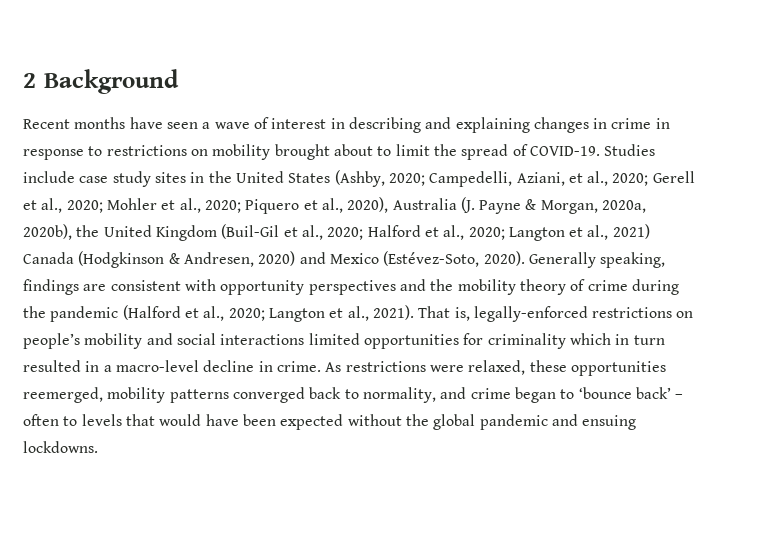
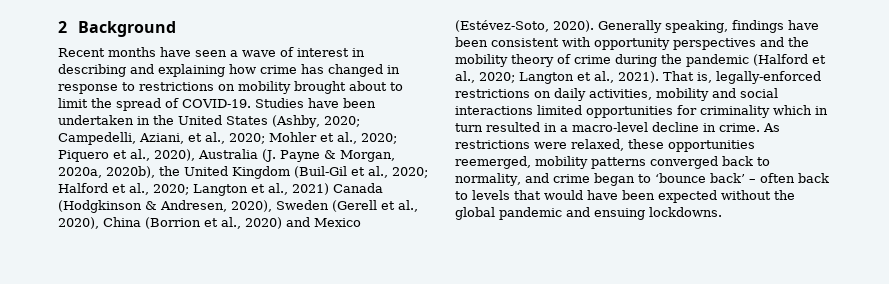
- Recent months have seen a wave of interest in describing and explaining changes in crime in response to restrictions on mobility brought about to limit the spread of COVID-19.
+ Recent months have seen a wave of interest in describing and explaining how crime has changed in response to restrictions on mobility brought about to limit the spread of COVID-19.
- Studies include case study sites in the United States (Ashby, 2020; Campedelli, Aziani, et al., 2020; Gerell et al., 2020; Mohler et al., 2020; Piquero et al., 2020), Australia (J. Payne & Morgan, 2020a, 2020b), the United Kingdom (Buil-Gil et al., 2020; Halford et al., 2020; Langton et al., 2021) Canada (Hodgkinson & Andresen, 2020) and Mexico (Estévez-Soto, 2020).
+ Studies have been undertaken in the United States (Ashby, 2020; Campedelli, Aziani, et al., 2020; Mohler et al., 2020; Piquero et al., 2020), Australia (J. Payne & Morgan, 2020a, 2020b), the United Kingdom (Buil-Gil et al., 2020; Halford et al., 2020; Langton et al., 2021) Canada (Hodgkinson & Andresen, 2020), Sweden (Gerell et al., 2020), China (Borrion et al., 2020) and Mexico (Estévez-Soto, 2020).
- Generally speaking, findings are consistent with opportunity perspectives and the mobility theory of crime during the pandemic (Halford et al., 2020; Langton et al., 2021).
+ Generally speaking, findings have been consistent with opportunity perspectives and the mobility theory of crime during the pandemic (Halford et al., 2020; Langton et al., 2021).
- That is, legally-enforced restrictions on people’s mobility and social interactions limited opportunities for criminality which in turn resulted in a macro-level decline in crime.
+ That is, legally-enforced restrictions on daily activities, mobility and social interactions limited opportunities for criminality which in turn resulted in a macro-level decline in crime.
- As restrictions were relaxed, these opportunities reemerged, mobility patterns converged back to normality, and crime began to ‘bounce back’ – often to levels that would have been expected without the global pandemic and ensuing lockdowns.
+ As restrictions were relaxed, these opportunities reemerged, mobility patterns converged back to normality, and crime began to ‘bounce back’ – often back to levels that would have been expected without the global pandemic and ensuing lockdowns.

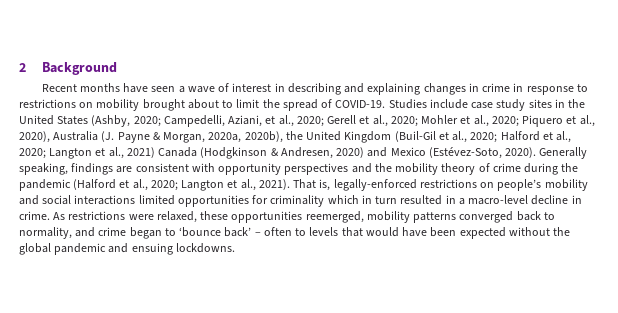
- Recent months have seen a wave of interest in describing and explaining how crime has changed in response to restrictions on mobility brought about to limit the spread of COVID-19.
+ Recent months have seen a wave of interest in describing and explaining changes in crime in response to restrictions on mobility brought about to limit the spread of COVID-19.
- Studies have been undertaken in the United States (Ashby, 2020; Campedelli, Aziani, et al., 2020; Mohler et al., 2020; Piquero et al., 2020), Australia (J. Payne & Morgan, 2020a, 2020b), the United Kingdom (Buil-Gil et al., 2020; Halford et al., 2020; Langton et al., 2021) Canada (Hodgkinson & Andresen, 2020), Sweden (Gerell et al., 2020), China (Borrion et al., 2020) and Mexico (Estévez-Soto, 2020).
+ Studies include case study sites in the United States (Ashby, 2020; Campedelli, Aziani, et al., 2020; Gerell et al., 2020; Mohler et al., 2020; Piquero et al., 2020), Australia (J. Payne & Morgan, 2020a, 2020b), the United Kingdom (Buil-Gil et al., 2020; Halford et al., 2020; Langton et al., 2021) Canada (Hodgkinson & Andresen, 2020) and Mexico (Estévez-Soto, 2020).
- Generally speaking, findings have been consistent with opportunity perspectives and the mobility theory of crime during the pandemic (Halford et al., 2020; Langton et al., 2021).
+ Generally speaking, findings are consistent with opportunity perspectives and the mobility theory of crime during the pandemic (Halford et al., 2020; Langton et al., 2021).
- That is, legally-enforced restrictions on daily activities, mobility and social interactions limited opportunities for criminality which in turn resulted in a macro-level decline in crime.
+ That is, legally-enforced restrictions on people’s mobility and social interactions limited opportunities for criminality which in turn resulted in a macro-level decline in crime.
- As restrictions were relaxed, these opportunities reemerged, mobility patterns converged back to normality, and crime began to ‘bounce back’ – often back to levels that would have been expected without the global pandemic and ensuing lockdowns.
+ As restrictions were relaxed, these opportunities reemerged, mobility patterns converged back to normality, and crime began to ‘bounce back’ – often to levels that would have been expected without the global pandemic and ensuing lockdowns.

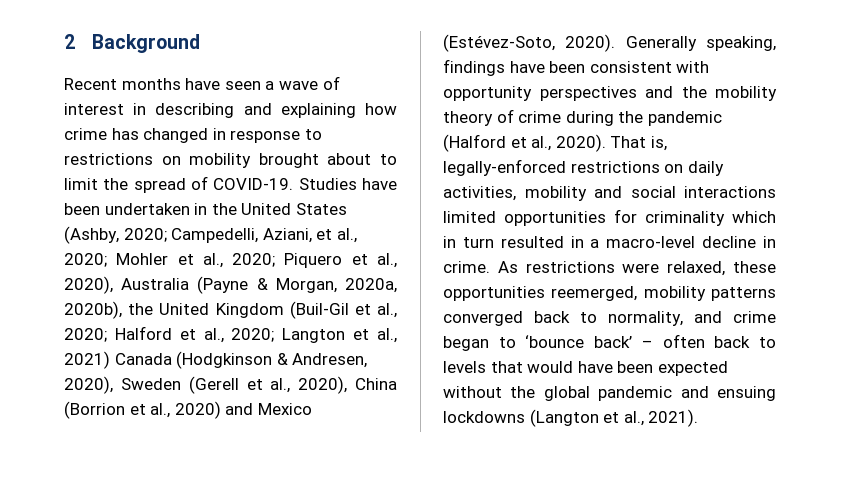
- Recent months have seen a wave of interest in describing and explaining changes in crime in response to restrictions on mobility brought about to limit the spread of COVID-19.
+ Recent months have seen a wave of interest in describing and explaining how crime has changed in response to restrictions on mobility brought about to limit the spread of COVID-19.
- Studies include case study sites in the United States (Ashby, 2020; Campedelli, Aziani, et al., 2020; Gerell et al., 2020; Mohler et al., 2020; Piquero et al., 2020), Australia (J. Payne & Morgan, 2020a, 2020b), the United Kingdom (Buil-Gil et al., 2020; Halford et al., 2020; Langton et al., 2021) Canada (Hodgkinson & Andresen, 2020) and Mexico (Estévez-Soto, 2020).
+ Studies have been undertaken in the United States (Ashby, 2020; Campedelli, Aziani, et al., 2020; Mohler et al., 2020; Piquero et al., 2020), Australia (Payne & Morgan, 2020a, 2020b), the United Kingdom (Buil-Gil et al., 2020; Halford et al., 2020; Langton et al., 2021) Canada (Hodgkinson & Andresen, 2020), Sweden (Gerell et al., 2020), China (Borrion et al., 2020) and Mexico (Estévez-Soto, 2020).
- Generally speaking, findings are consistent with opportunity perspectives and the mobility theory of crime during the pandemic (Halford et al., 2020; Langton et al., 2021).
+ Generally speaking, findings have been consistent with opportunity perspectives and the mobility theory of crime during the pandemic (Halford et al., 2020).
- That is, legally-enforced restrictions on people’s mobility and social interactions limited opportunities for criminality which in turn resulted in a macro-level decline in crime.
+ That is, legally-enforced restrictions on daily activities, mobility and social interactions limited opportunities for criminality which in turn resulted in a macro-level decline in crime.
- As restrictions were relaxed, these opportunities reemerged, mobility patterns converged back to normality, and crime began to ‘bounce back’ – often to levels that would have been expected without the global pandemic and ensuing lockdowns.
+ As restrictions were relaxed, these opportunities reemerged, mobility patterns converged back to normality, and crime began to ‘bounce back’ – often back to levels that would have been expected without the global pandemic and ensuing lockdowns (Langton et al., 2021).

